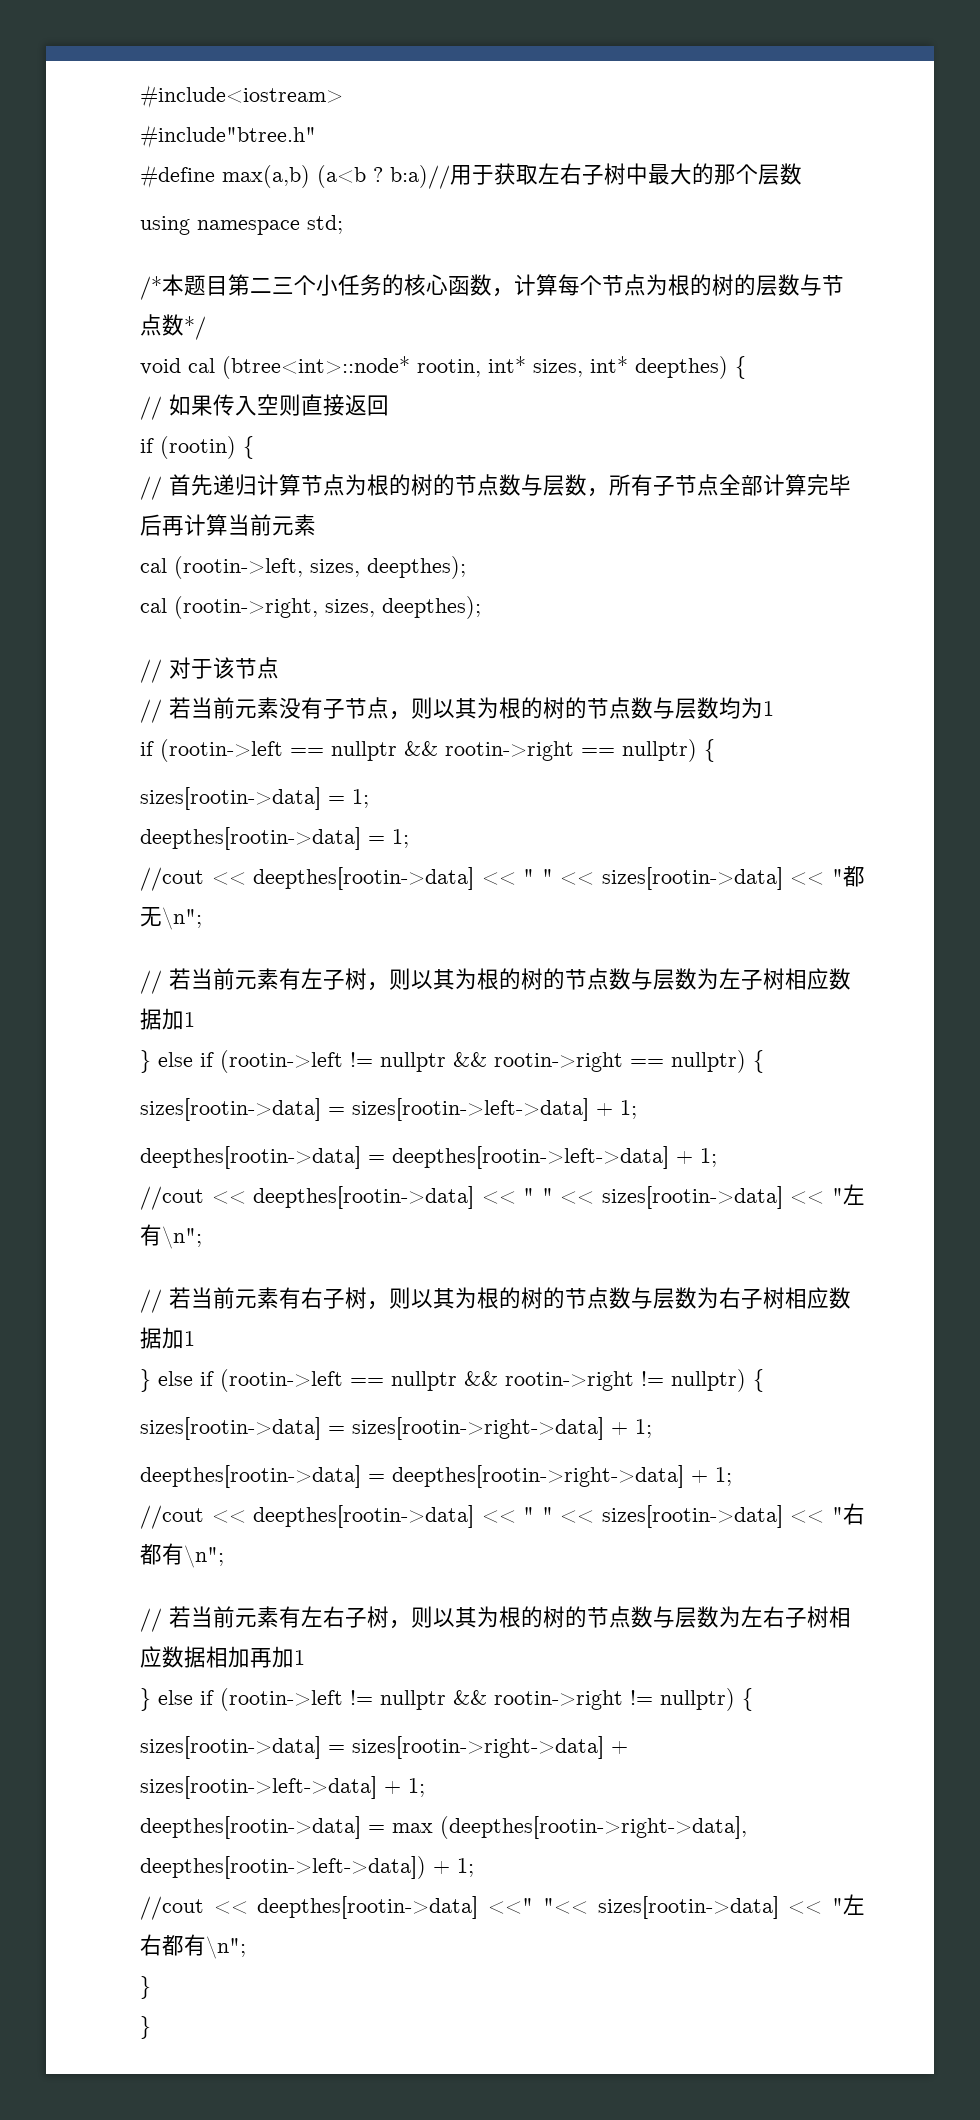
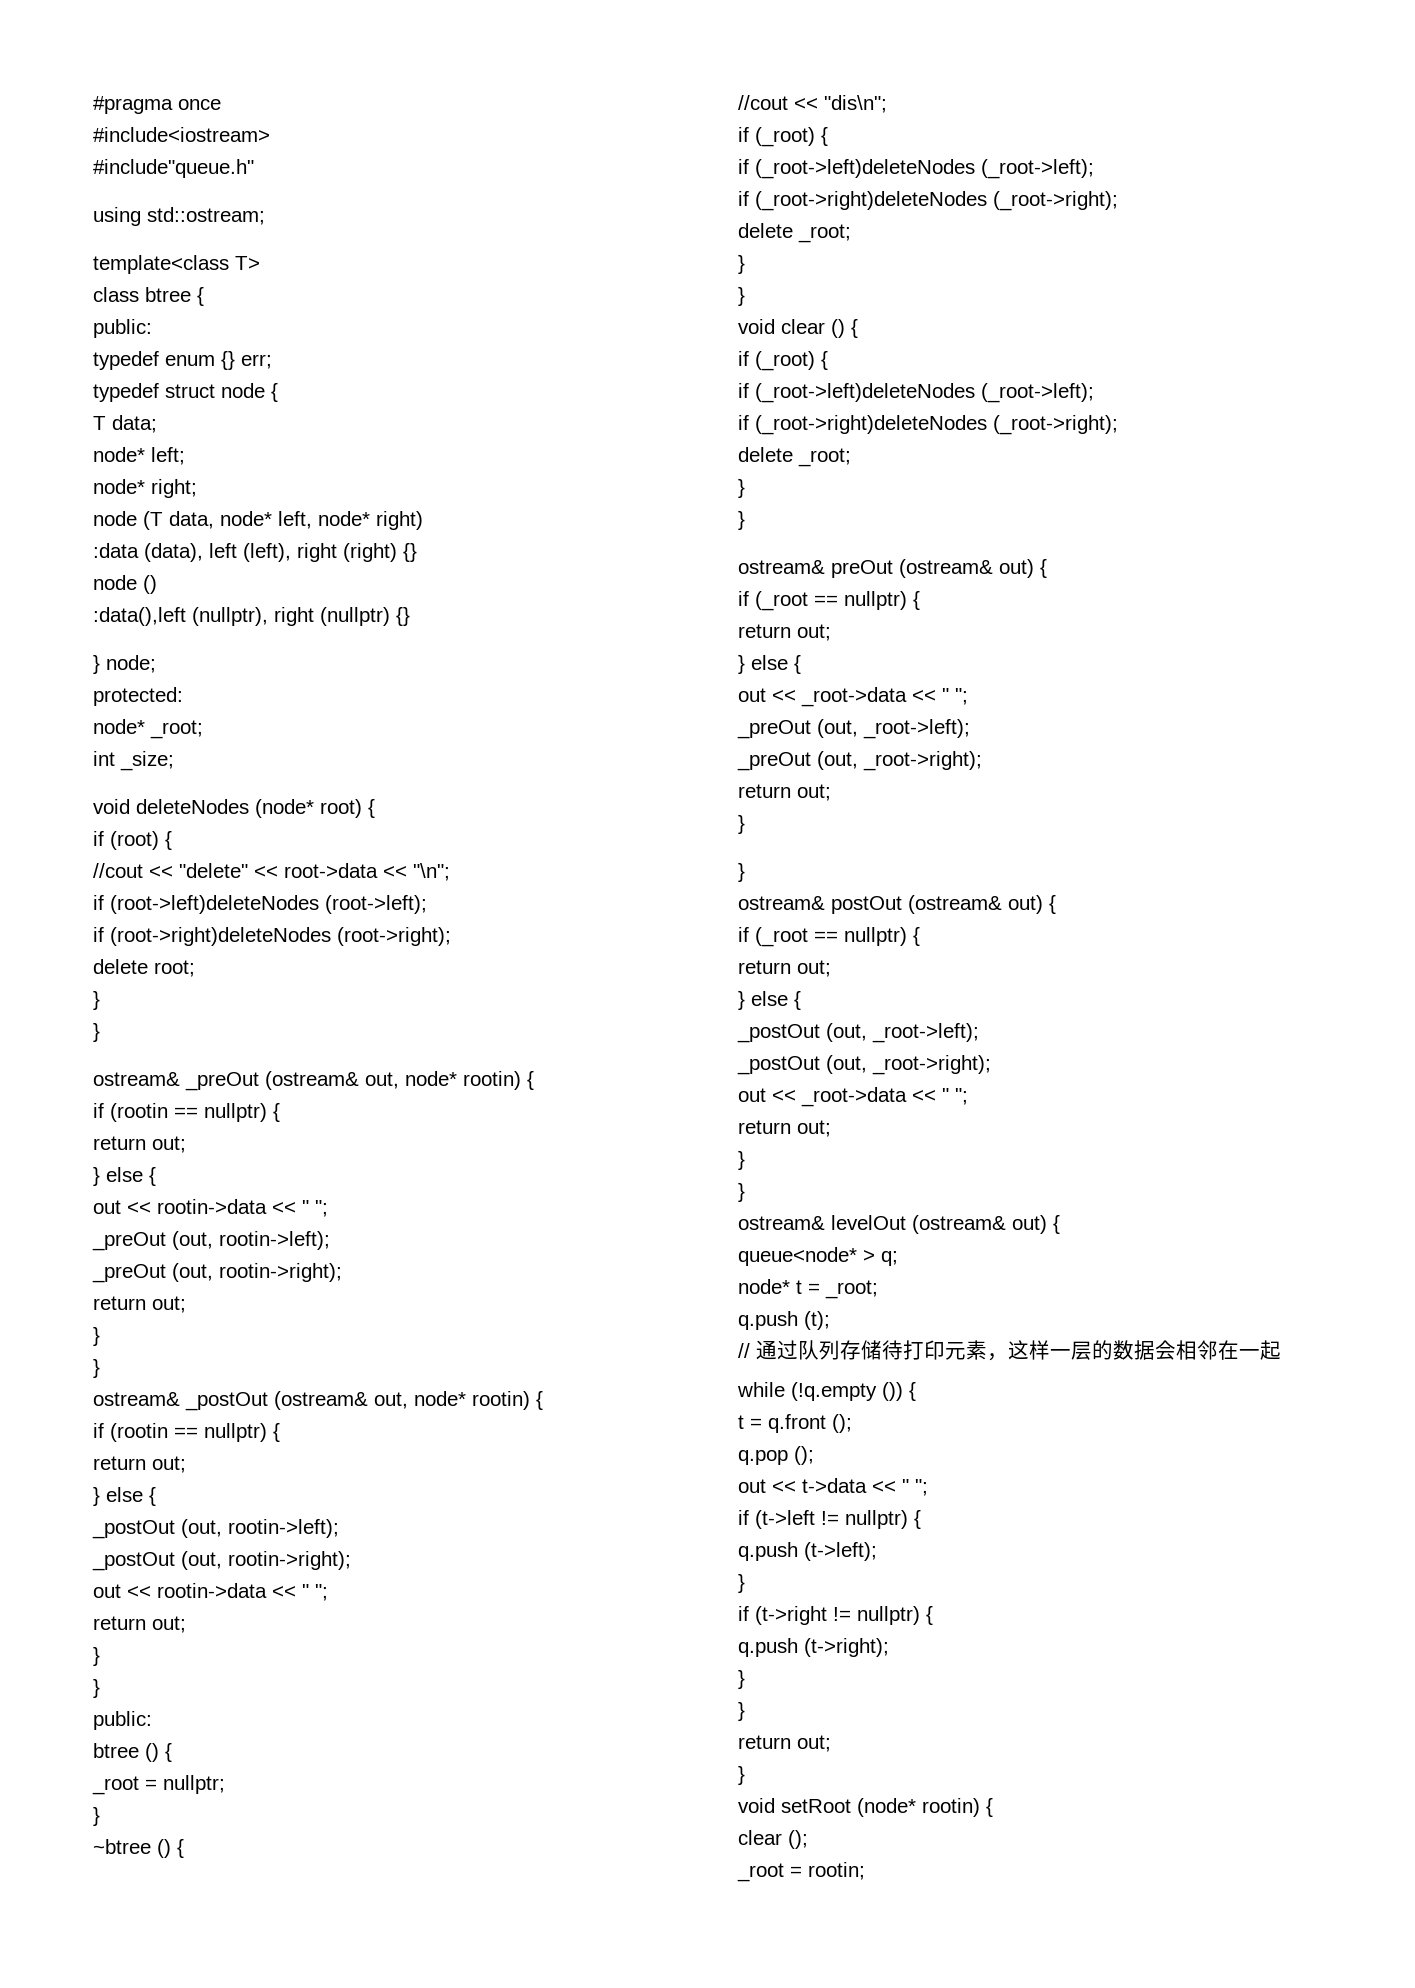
+ #pragma once
- #include"btree.h"
- #define max(a,b) (a<b ? b:a)//用于获取左右子树中最大的那个层数
- using namespace std;
- /*本题目第二三个小任务的核心函数，计算每个节点为根的树的层数与节点数*/
- void cal (btree<int>::node* rootin, int* sizes, int* deepthes) {
- // 如果传入空则直接返回
- if (rootin) {
- // 首先递归计算节点为根的树的节点数与层数，所有子节点全部计算完毕后再计算当前元素
- cal (rootin->left, sizes, deepthes);
- cal (rootin->right, sizes, deepthes);
- // 对于该节点
- // 若当前元素没有子节点，则以其为根的树的节点数与层数均为1
- if (rootin->left == nullptr && rootin->right == nullptr) {
- sizes[rootin->data] = 1;
- deepthes[rootin->data] = 1;
- //cout << deepthes[rootin->data] << " " << sizes[rootin->data] << "都无\n";
- // 若当前元素有左子树，则以其为根的树的节点数与层数为左子树相应数据加1
- } else if (rootin->left != nullptr && rootin->right == nullptr) {
- sizes[rootin->data] = sizes[rootin->left->data] + 1;
- deepthes[rootin->data] = deepthes[rootin->left->data] + 1;
- //cout << deepthes[rootin->data] << " " << sizes[rootin->data] << "左有\n";
- // 若当前元素有右子树，则以其为根的树的节点数与层数为右子树相应数据加1
- } else if (rootin->left == nullptr && rootin->right != nullptr) {
- sizes[rootin->data] = sizes[rootin->right->data] + 1;
- deepthes[rootin->data] = deepthes[rootin->right->data] + 1;
- //cout << deepthes[rootin->data] << " " << sizes[rootin->data] << "右都有\n";
- // 若当前元素有左右子树，则以其为根的树的节点数与层数为左右子树相应数据相加再加1
- } else if (rootin->left != nullptr && rootin->right != nullptr) {
- sizes[rootin->data] = sizes[rootin->right->data] + sizes[rootin->left->data] + 1;
- deepthes[rootin->data] = max (deepthes[rootin->right->data], deepthes[rootin->left->data]) + 1;
- //cout << deepthes[rootin->data] <<" "<< sizes[rootin->data] << "左右都有\n";
+ #include"queue.h"
+ using std::ostream;
+ template<class T>
+ class btree {
+ public:
+ typedef enum {} err;
+ typedef struct node {
+ T data;
+ node* left;
+ node* right;
+ node (T data, node* left, node* right)
+ :data (data), left (left), right (right) {}
+ node ()
+ :data(),left (nullptr), right (nullptr) {}
+ } node;
+ protected:
+ node* _root;
+ int _size;
+ void deleteNodes (node* root) {
+ if (root) {
+ //cout << "delete" << root->data << "\n";
+ if (root->left)deleteNodes (root->left);
+ if (root->right)deleteNodes (root->right);
+ delete root;
  }
  }
+ ostream& _preOut (ostream& out, node* rootin) {
+ if (rootin == nullptr) {
+ return out;
+ } else {
+ out << rootin->data << " ";
+ _preOut (out, rootin->left);
+ _preOut (out, rootin->right);
+ return out;
+ }
+ }
+ ostream& _postOut (ostream& out, node* rootin) {
+ if (rootin == nullptr) {
+ return out;
+ } else {
+ _postOut (out, rootin->left);
+ _postOut (out, rootin->right);
+ out << rootin->data << " ";
+ return out;
+ }
+ }
+ public:
+ btree () {
+ _root = nullptr;
+ }
+ ~btree () {
+ //cout << "dis\n";
+ if (_root) {
+ if (_root->left)deleteNodes (_root->left);
+ if (_root->right)deleteNodes (_root->right);
+ delete _root;
+ }
+ }
+ void clear () {
+ if (_root) {
+ if (_root->left)deleteNodes (_root->left);
+ if (_root->right)deleteNodes (_root->right);
+ delete _root;
+ }
+ }
+ ostream& preOut (ostream& out) {
+ if (_root == nullptr) {
+ return out;
+ } else {
+ out << _root->data << " ";
+ _preOut (out, _root->left);
+ _preOut (out, _root->right);
+ return out;
+ }
+ }
+ ostream& postOut (ostream& out) {
+ if (_root == nullptr) {
+ return out;
+ } else {
+ _postOut (out, _root->left);
+ _postOut (out, _root->right);
+ out << _root->data << " ";
+ return out;
+ }
+ }
+ ostream& levelOut (ostream& out) {
+ queue<node* > q;
+ node* t = _root;
+ q.push (t);
+ // 通过队列存储待打印元素，这样一层的数据会相邻在一起
+ while (!q.empty ()) {
+ t = q.front ();
+ q.pop ();
+ out << t->data << " ";
+ if (t->left != nullptr) {
+ q.push (t->left);
+ }
+ if (t->right != nullptr) {
+ q.push (t->right);
+ }
+ }
+ return out;
+ }
+ void setRoot (node* rootin) {
+ clear ();
+ _root = rootin;

